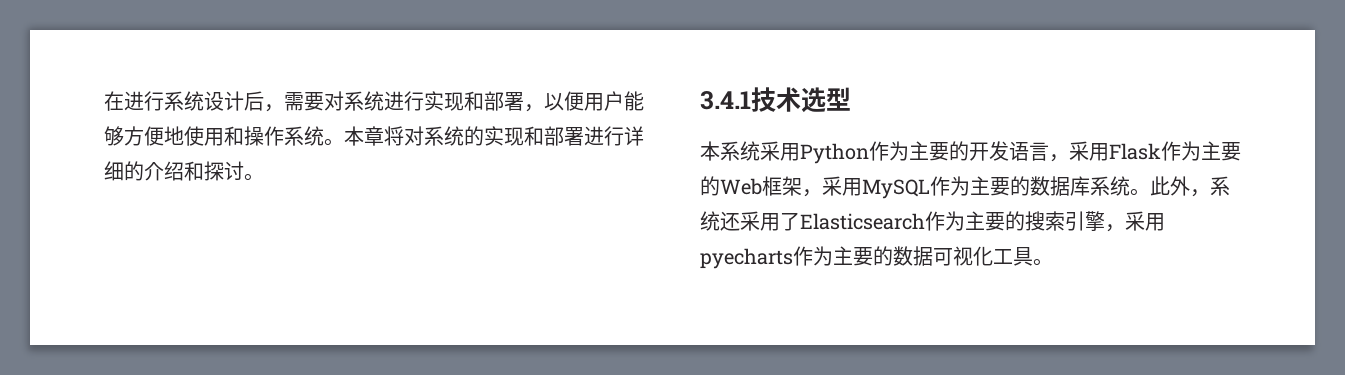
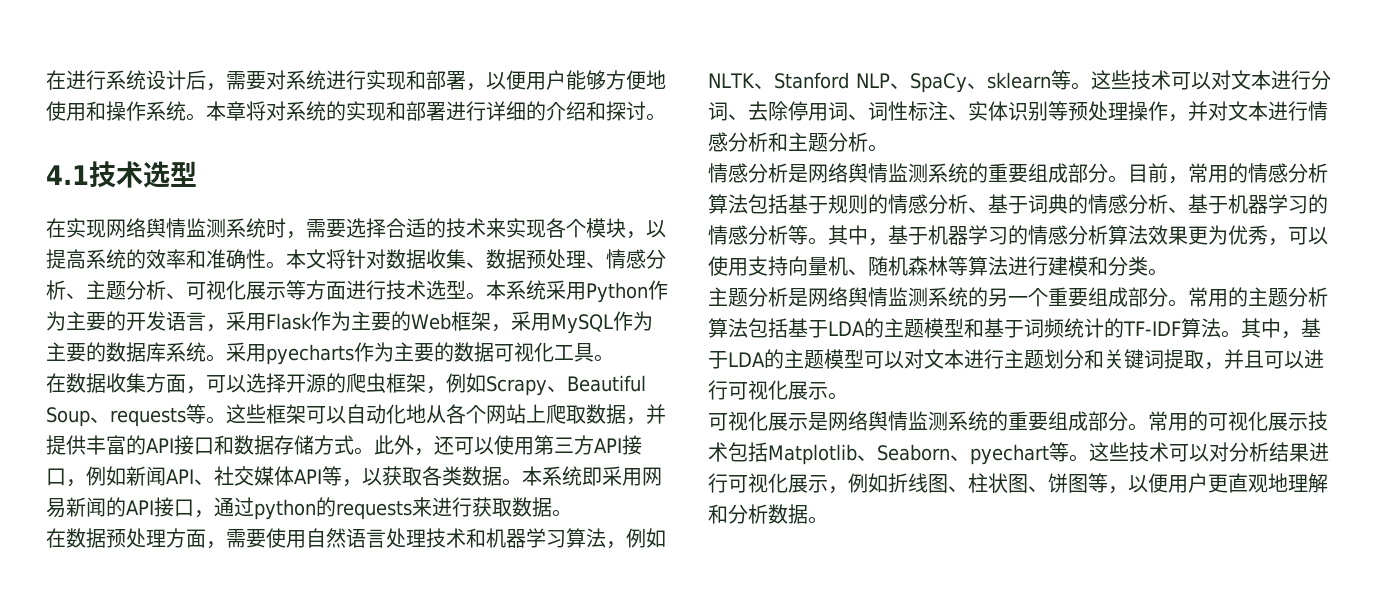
- 3.4.1技术选型
+ 4.1技术选型
+ 在实现网络舆情监测系统时，需要选择合适的技术来实现各个模块，以提高系统的效率和准确性。本文将针对数据收集、数据预处理、情感分析、主题分析、可视化展示等方面进行技术选型。
- 此外，系统还采用了Elasticsearch作为主要的搜索引擎，采用pyecharts作为主要的数据可视化工具。
+ 采用pyecharts作为主要的数据可视化工具。
+ 在数据收集方面，可以选择开源的爬虫框架，例如Scrapy、Beautiful Soup、requests等。这些框架可以自动化地从各个网站上爬取数据，并提供丰富的API接口和数据存储方式。此外，还可以使用第三方API接口，例如新闻API、社交媒体API等，以获取各类数据。本系统即采用网易新闻的API接口，通过python的requests来进行获取数据。
+ 在数据预处理方面，需要使用自然语言处理技术和机器学习算法，例如NLTK、Stanford NLP、SpaCy、sklearn等。这些技术可以对文本进行分词、去除停用词、词性标注、实体识别等预处理操作，并对文本进行情感分析和主题分析。
+ 情感分析是网络舆情监测系统的重要组成部分。目前，常用的情感分析算法包括基于规则的情感分析、基于词典的情感分析、基于机器学习的情感分析等。其中，基于机器学习的情感分析算法效果更为优秀，可以使用支持向量机、随机森林等算法进行建模和分类。
+ 主题分析是网络舆情监测系统的另一个重要组成部分。常用的主题分析算法包括基于LDA的主题模型和基于词频统计的TF-IDF算法。其中，基于LDA的主题模型可以对文本进行主题划分和关键词提取，并且可以进行可视化展示。
+ 可视化展示是网络舆情监测系统的重要组成部分。常用的可视化展示技术包括Matplotlib、Seaborn、pyechart等。这些技术可以对分析结果进行可视化展示，例如折线图、柱状图、饼图等，以便用户更直观地理解和分析数据。

